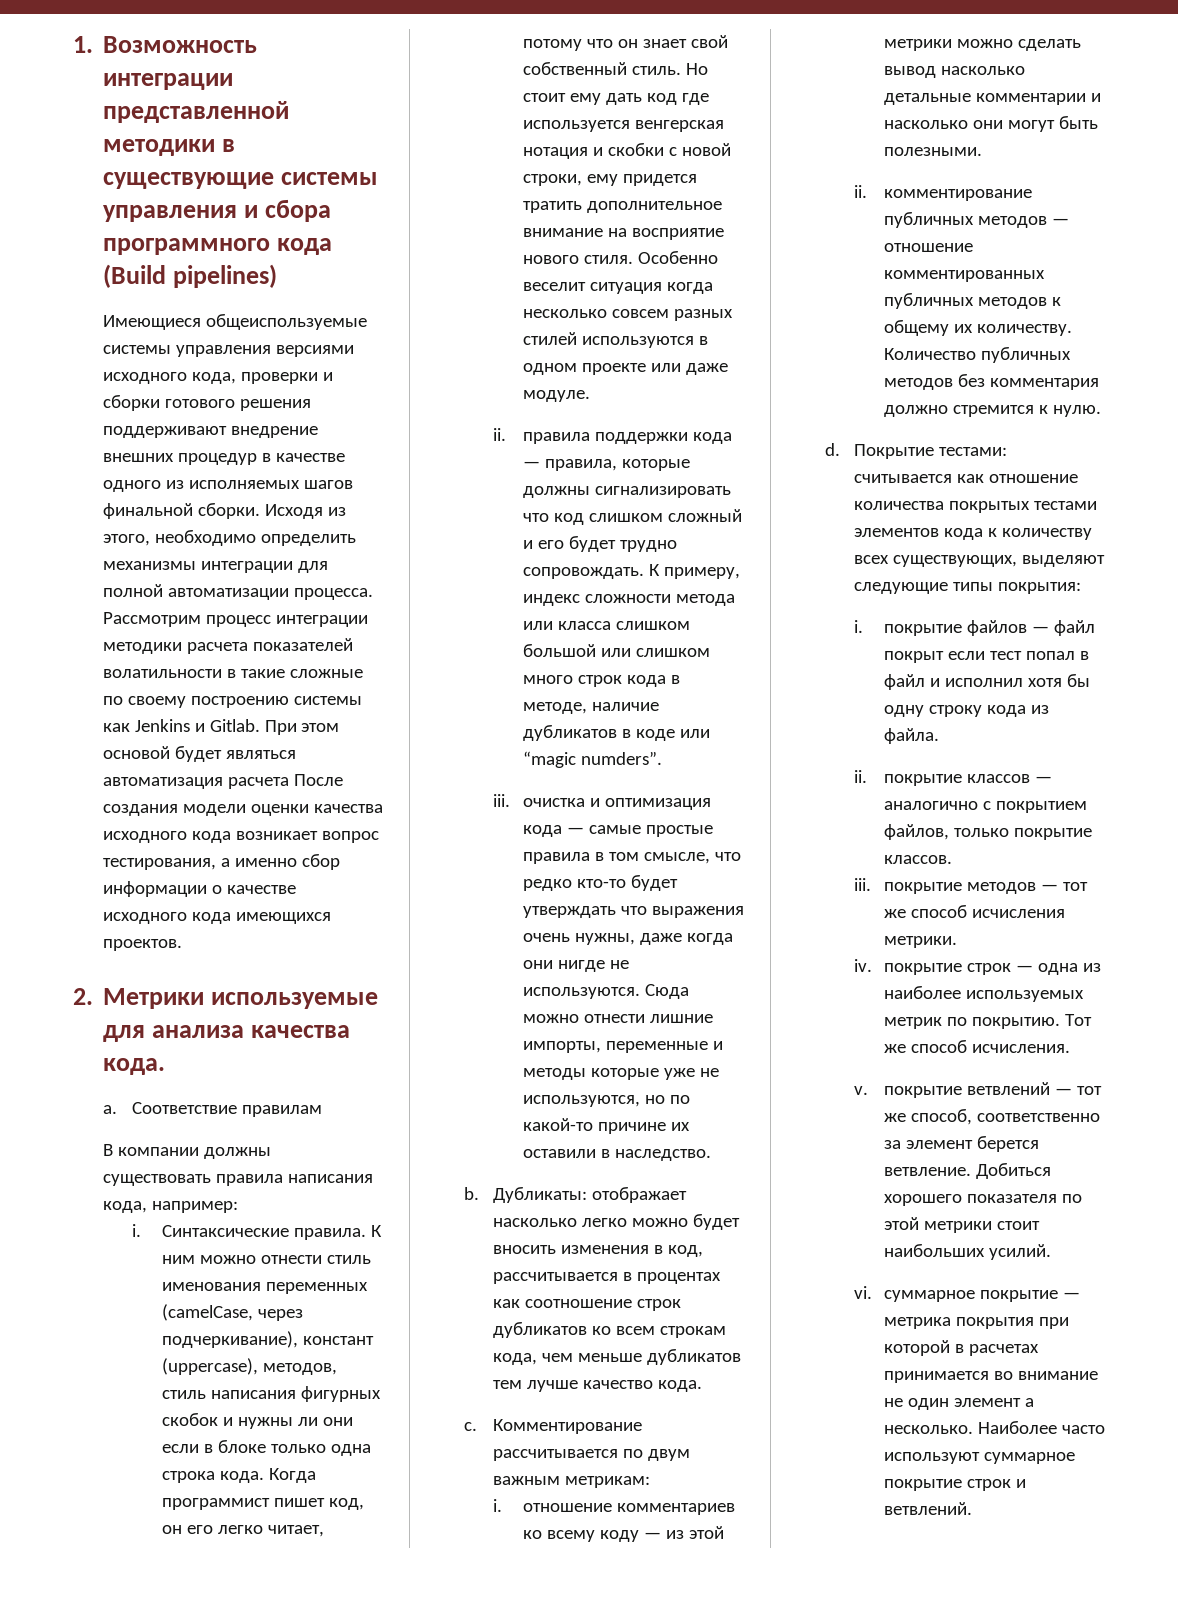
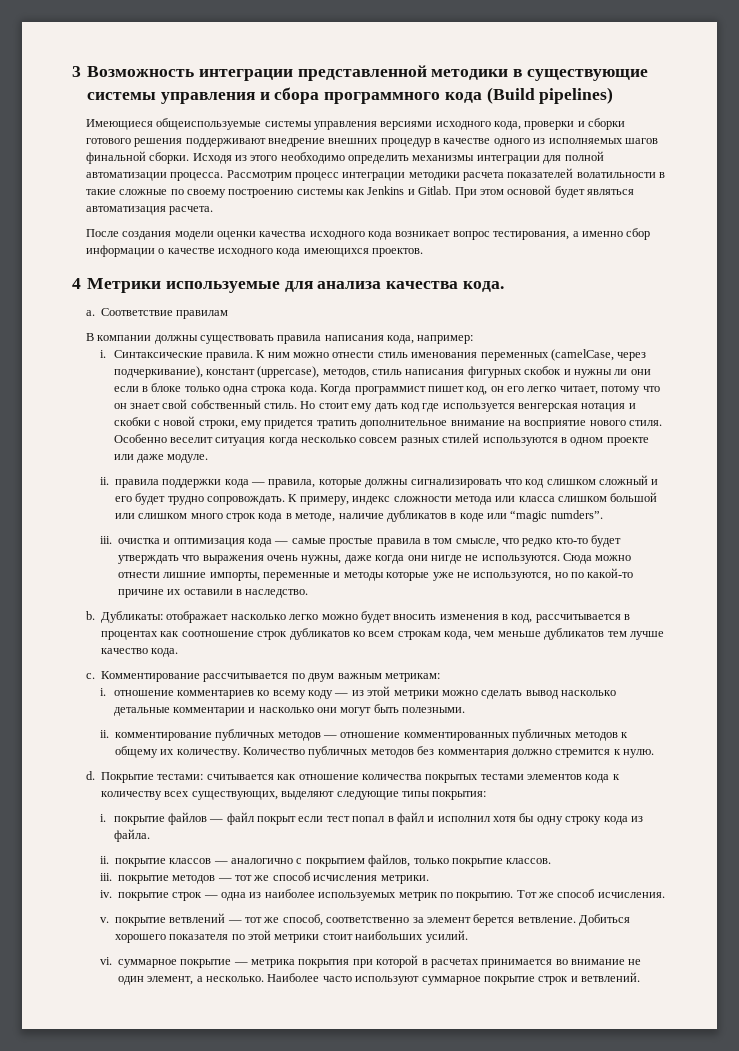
- 1. Возможность интеграции представленной методики в существующие системы управления и сбора программного кода (Build pipelines)
+ 3 Возможность интеграции представленной методики в существующие системы управления и сбора программного кода (Build pipelines)
- Исходя из этого, необходимо определить механизмы интеграции для полной автоматизации процесса.
+ Исходя из этого необходимо определить механизмы интеграции для полной автоматизации процесса.
- При этом основой будет являться автоматизация расчета После создания модели оценки качества исходного кода возникает вопрос тестирования, а именно сбор информации о качестве исходного кода имеющихся проектов.
+ При этом основой будет являться автоматизация расчета.
+ После создания модели оценки качества исходного кода возникает вопрос тестирования, а именно сбор информации о качестве исходного кода имеющихся проектов.
- 2. Метрики используемые для анализа качества кода.
+ 4 Метрики используемые для анализа качества кода.
- vi. суммарное покрытие — метрика покрытия при которой в расчетах принимается во внимание не один элемент а несколько.
+ vi. суммарное покрытие — метрика покрытия при которой в расчетах принимается во внимание не один элемент, а несколько.

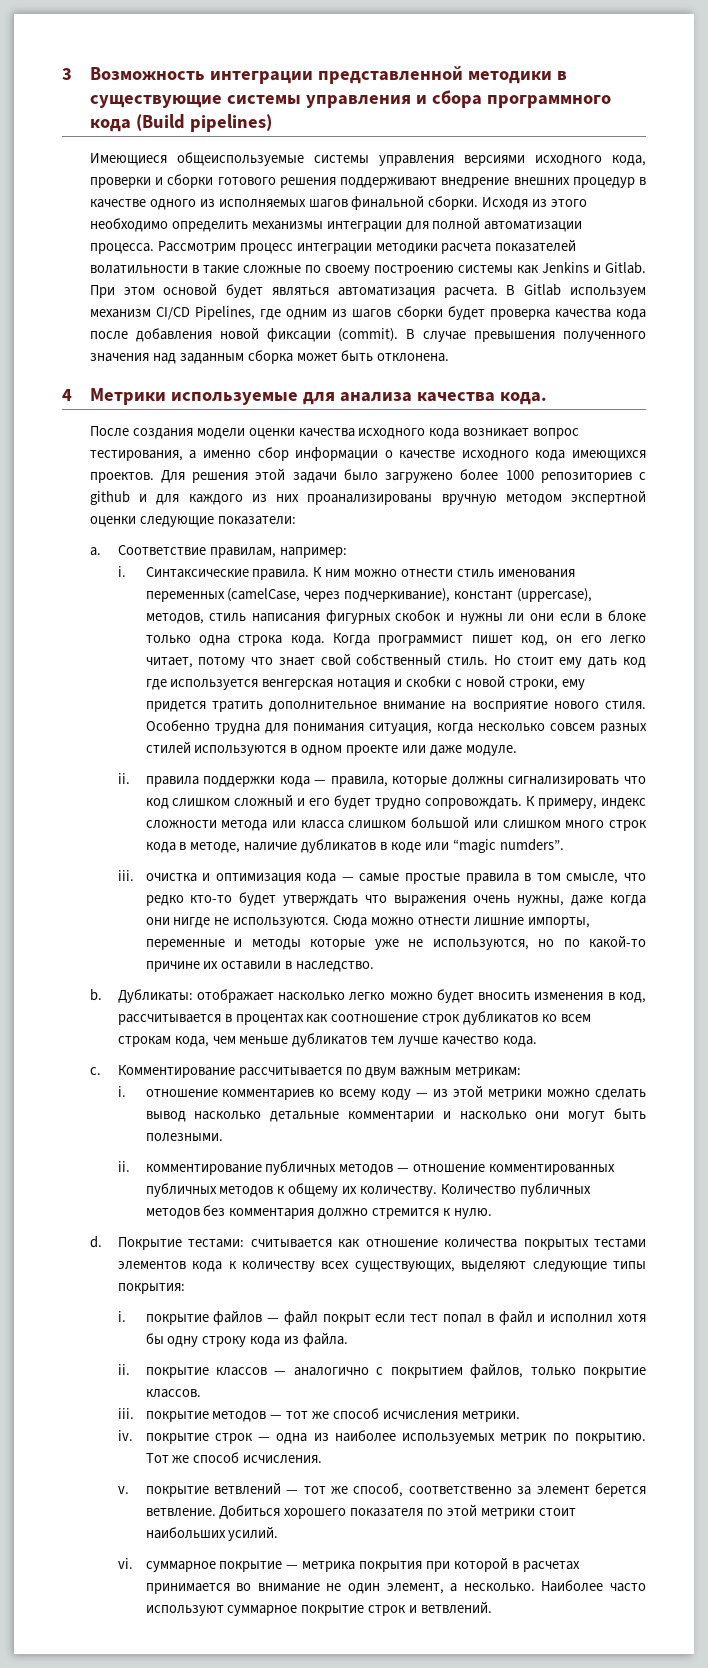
+ В Gitlab используем механизм CI/CD Pipelines, где одним из шагов сборки будет проверка качества кода после добавления новой фиксации (commit). В случае превышения полученного значения над заданным сборка может быть отклонена.
+ 4 Метрики используемые для анализа качества кода.
- После создания модели оценки качества исходного кода возникает вопрос тестирования, а именно сбор информации о качестве исходного кода имеющихся проектов.
- 4 Метрики используемые для анализа качества кода.
- a. Соответствие правилам
- В компании должны существовать правила написания кода, например:
+ После создания модели оценки качества исходного кода возникает вопрос тестирования, а именно сбор информации о качестве исходного кода имеющихся проектов. Для решения этой задачи было загружено более 1000 репозиториев с github и для каждого из них проанализированы вручную методом экспертной оценки следующие показатели:
+ a. Соответствие правилам, например:
- Когда программист пишет код, он его легко читает, потому что он знает свой собственный стиль.
+ Когда программист пишет код, он его легко читает, потому что знает свой собственный стиль.
- Особенно веселит ситуация когда несколько совсем разных стилей используются в одном проекте или даже модуле.
+ Особенно трудна для понимания ситуация, когда несколько совсем разных стилей используются в одном проекте или даже модуле.

